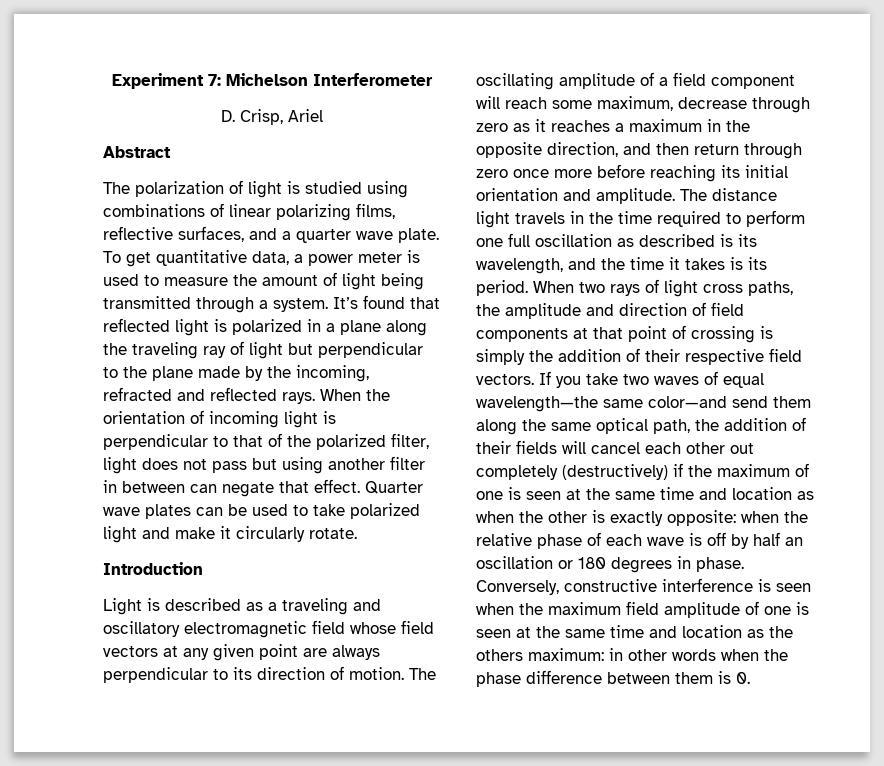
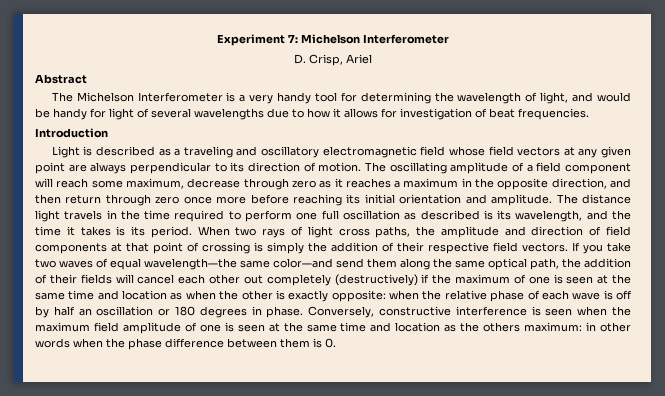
- The polarization of light is studied using combinations of linear polarizing films, reflective surfaces, and a quarter wave plate. To get quantitative data, a power meter is used to measure the amount of light being transmitted through a system. It’s found that reflected light is polarized in a plane along the traveling ray of light but perpendicular to the plane made by the incoming, refracted and reflected rays. When the orientation of incoming light is perpendicular to that of the polarized filter, light does not pass but using another filter in between can negate that effect. Quarter wave plates can be used to take polarized light and make it circularly rotate.
+ The Michelson Interferometer is a very handy tool for determining the wavelength of light, and would be handy for light of several wavelengths due to how it allows for investigation of beat frequencies.

